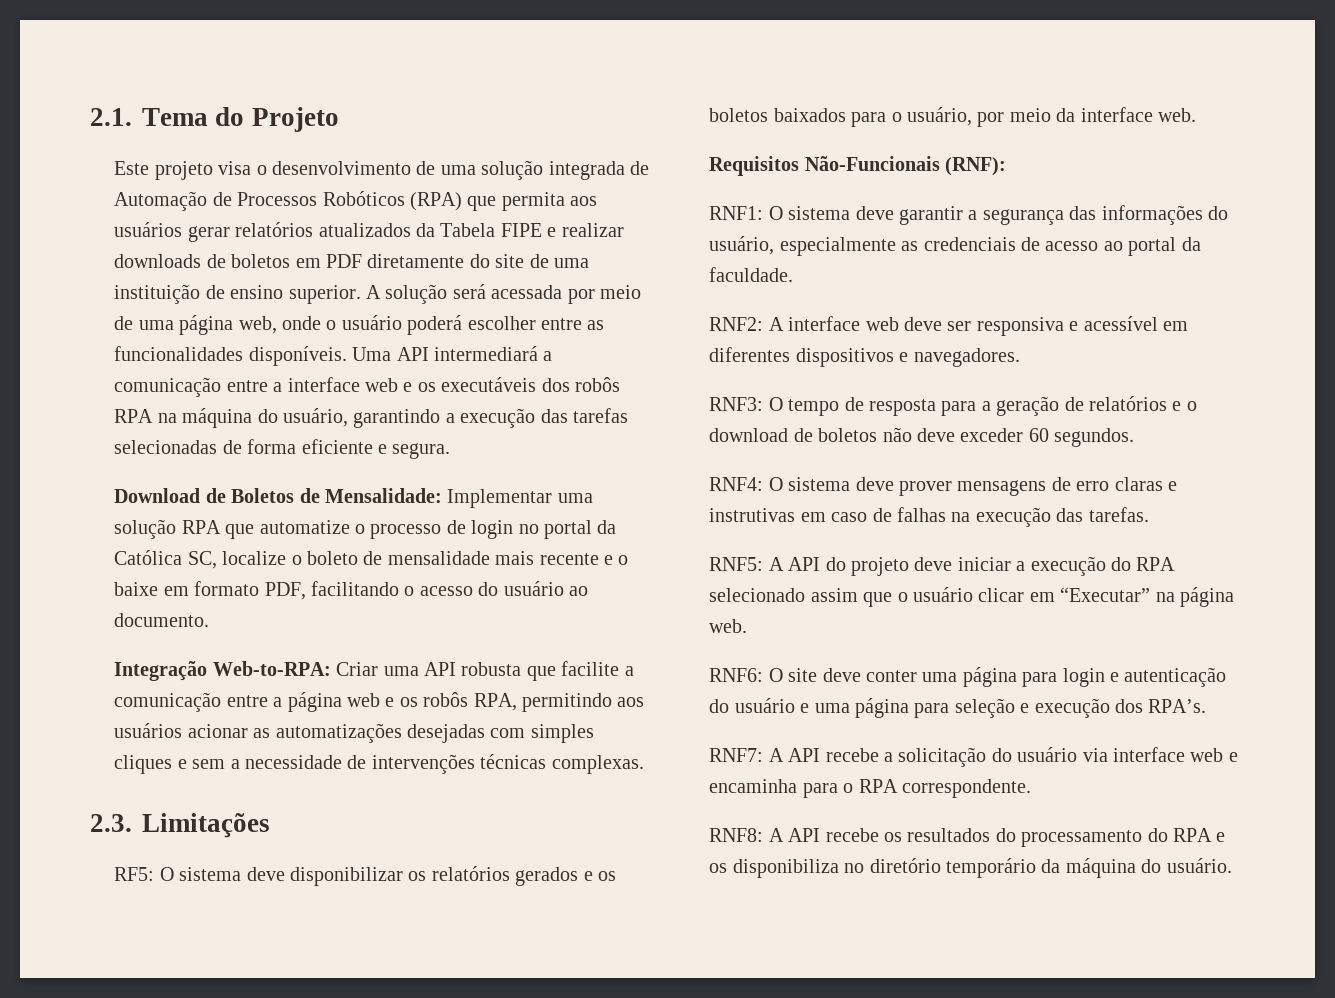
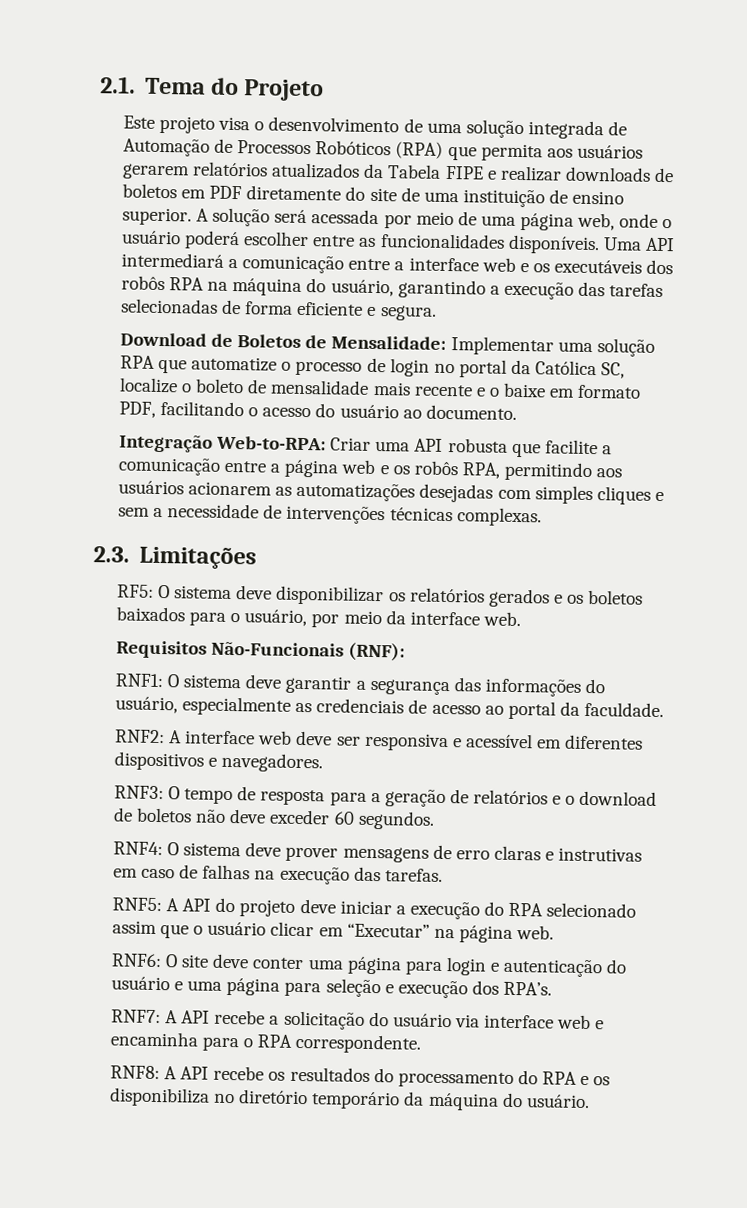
- Este projeto visa o desenvolvimento de uma solução integrada de Automação de Processos Robóticos (RPA) que permita aos usuários gerar relatórios atualizados da Tabela FIPE e realizar downloads de boletos em PDF diretamente do site de uma instituição de ensino superior.
+ Este projeto visa o desenvolvimento de uma solução integrada de Automação de Processos Robóticos (RPA) que permita aos usuários gerarem relatórios atualizados da Tabela FIPE e realizar downloads de boletos em PDF diretamente do site de uma instituição de ensino superior.
- Integração Web-to-RPA: Criar uma API robusta que facilite a comunicação entre a página web e os robôs RPA, permitindo aos usuários acionar as automatizações desejadas com simples cliques e sem a necessidade de intervenções técnicas complexas.
+ Integração Web-to-RPA: Criar uma API robusta que facilite a comunicação entre a página web e os robôs RPA, permitindo aos usuários acionarem as automatizações desejadas com simples cliques e sem a necessidade de intervenções técnicas complexas.

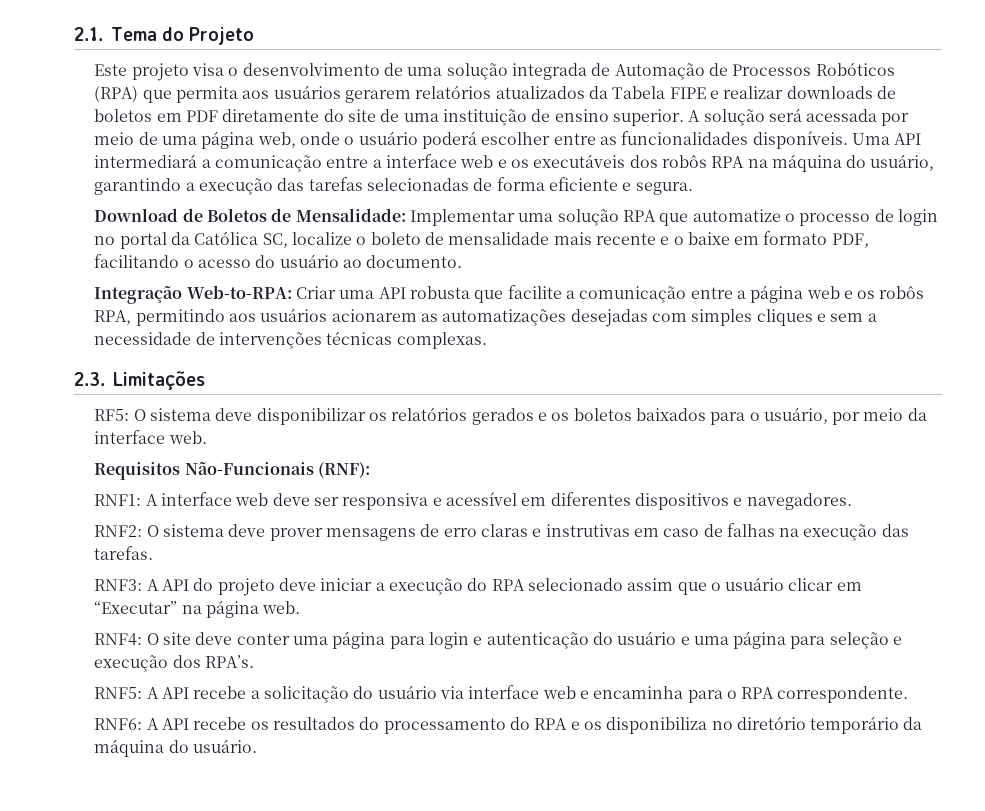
- RNF1: O sistema deve garantir a segurança das informações do usuário, especialmente as credenciais de acesso ao portal da faculdade.
- RNF2: A interface web deve ser responsiva e acessível em diferentes dispositivos e navegadores.
+ RNF1: A interface web deve ser responsiva e acessível em diferentes dispositivos e navegadores.
- RNF3: O tempo de resposta para a geração de relatórios e o download de boletos não deve exceder 60 segundos.
- RNF4: O sistema deve prover mensagens de erro claras e instrutivas em caso de falhas na execução das tarefas.
+ RNF2: O sistema deve prover mensagens de erro claras e instrutivas em caso de falhas na execução das tarefas.
- RNF5: A API do projeto deve iniciar a execução do RPA selecionado assim que o usuário clicar em “Executar” na página web.
+ RNF3: A API do projeto deve iniciar a execução do RPA selecionado assim que o usuário clicar em “Executar” na página web.
- RNF6: O site deve conter uma página para login e autenticação do usuário e uma página para seleção e execução dos RPA’s.
+ RNF4: O site deve conter uma página para login e autenticação do usuário e uma página para seleção e execução dos RPA’s.
- RNF7: A API recebe a solicitação do usuário via interface web e encaminha para o RPA correspondente.
+ RNF5: A API recebe a solicitação do usuário via interface web e encaminha para o RPA correspondente.
- RNF8: A API recebe os resultados do processamento do RPA e os disponibiliza no diretório temporário da máquina do usuário.
+ RNF6: A API recebe os resultados do processamento do RPA e os disponibiliza no diretório temporário da máquina do usuário.

